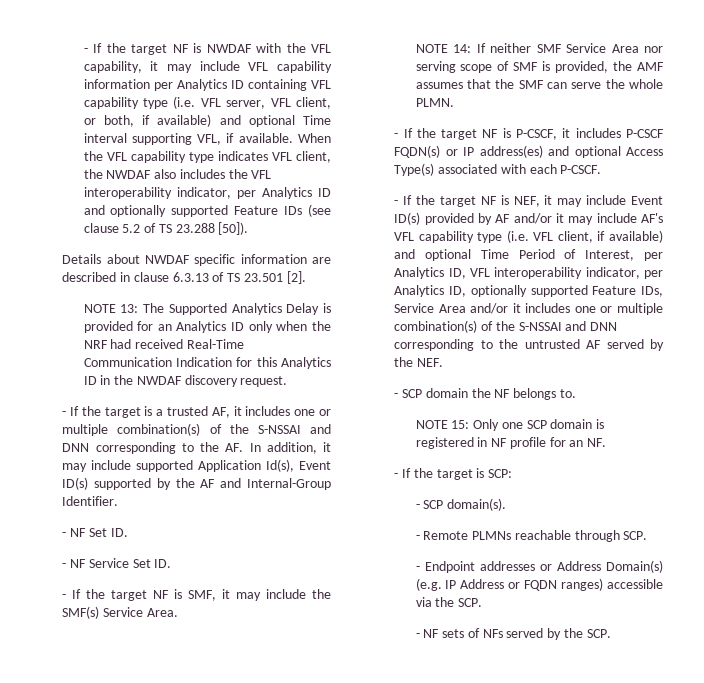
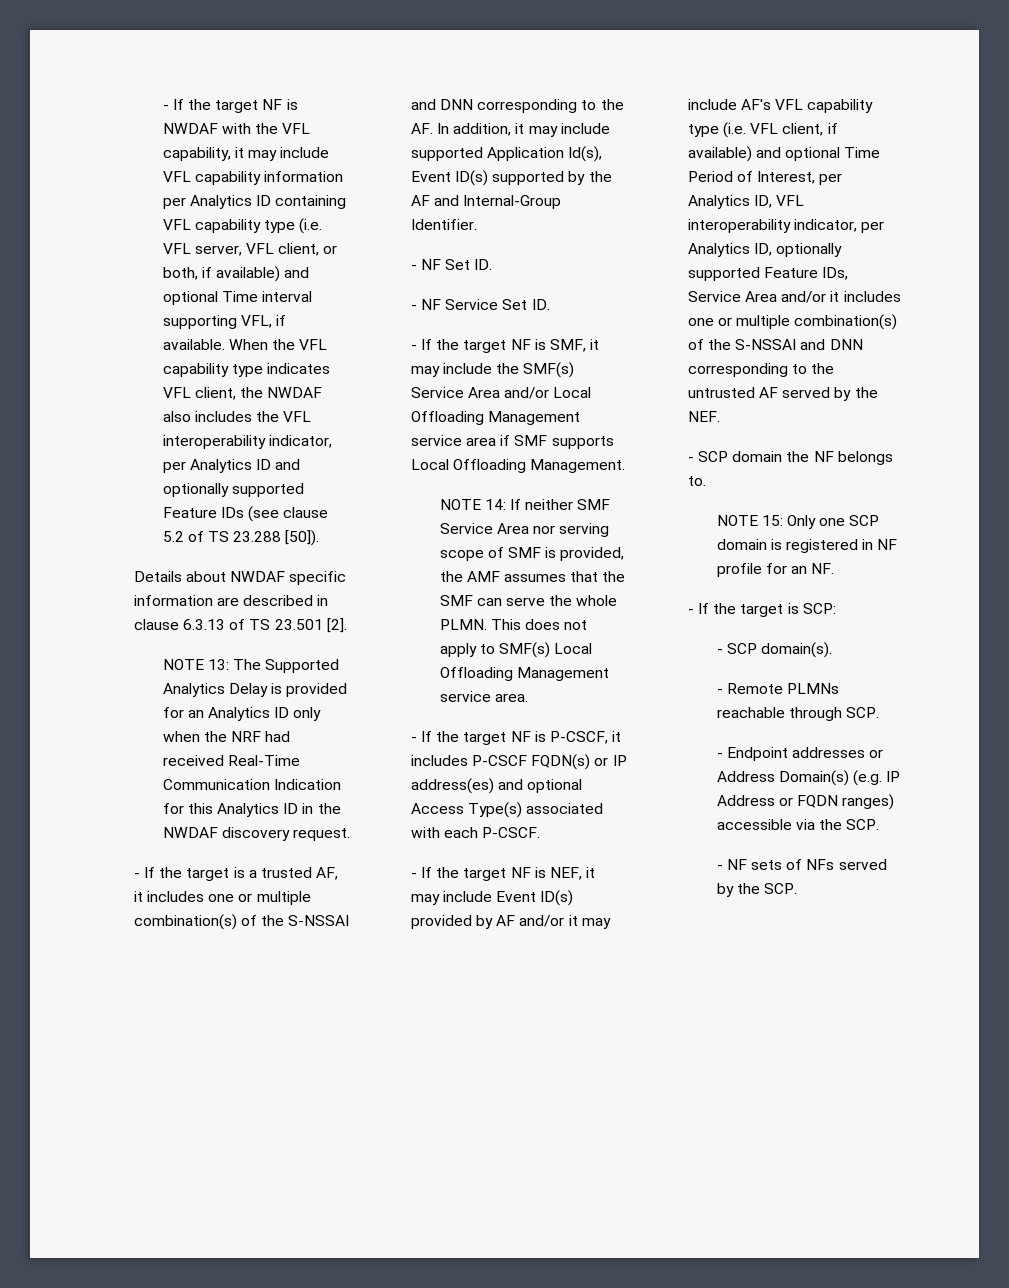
- - If the target NF is SMF, it may include the SMF(s) Service Area.
+ - If the target NF is SMF, it may include the SMF(s) Service Area and/or Local Offloading Management service area if SMF supports Local Offloading Management.
+ This does not apply to SMF(s) Local Offloading Management service area.

